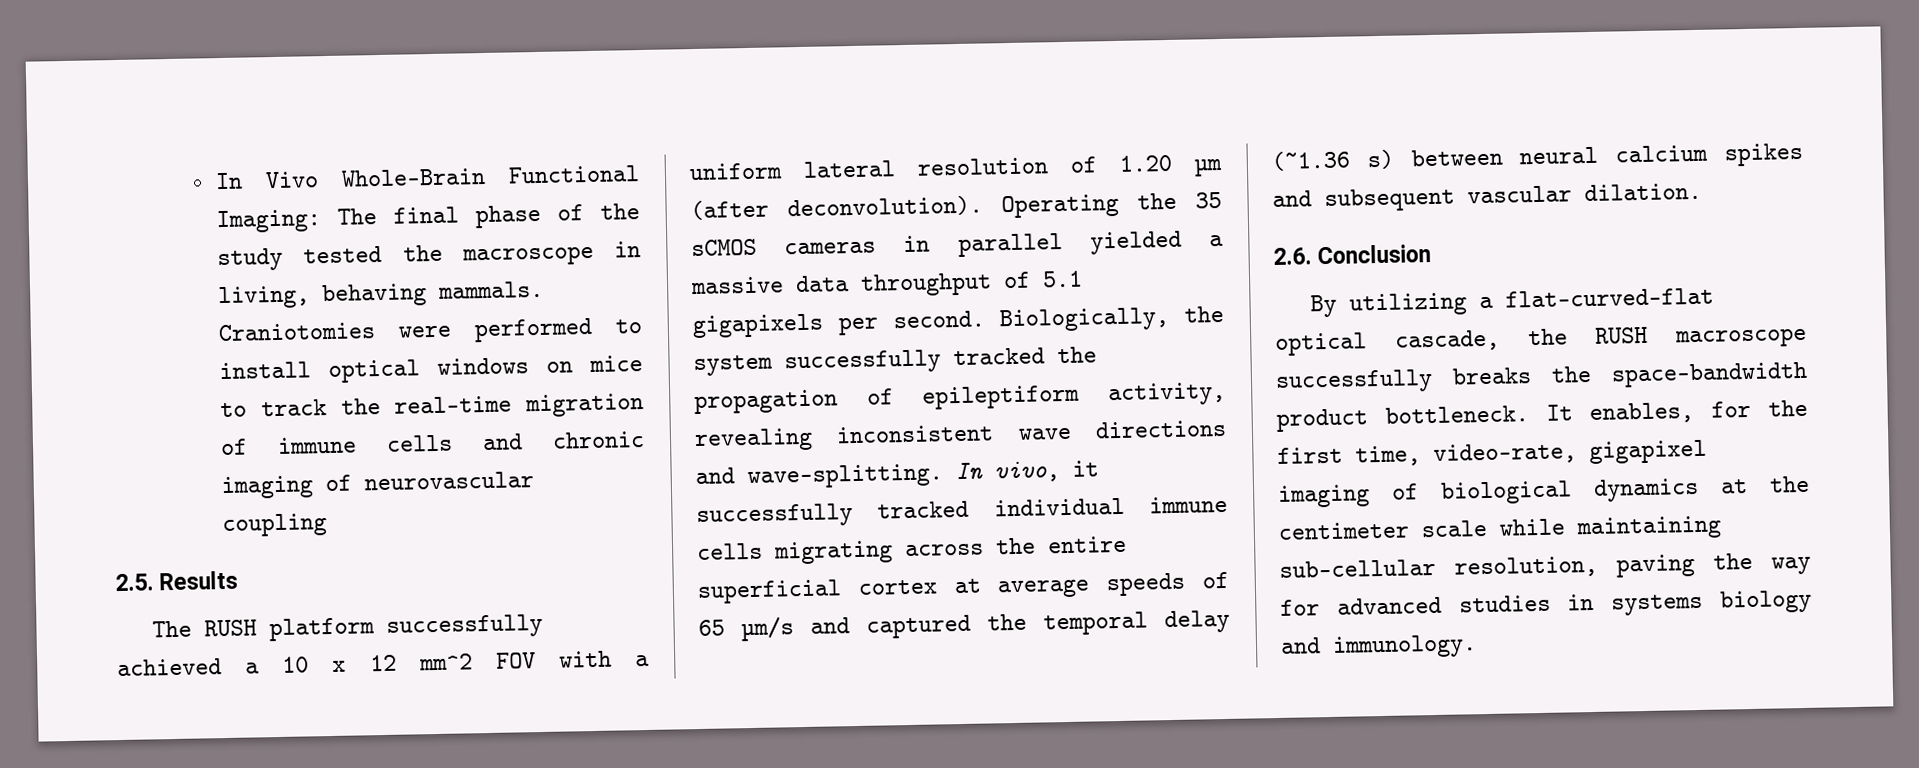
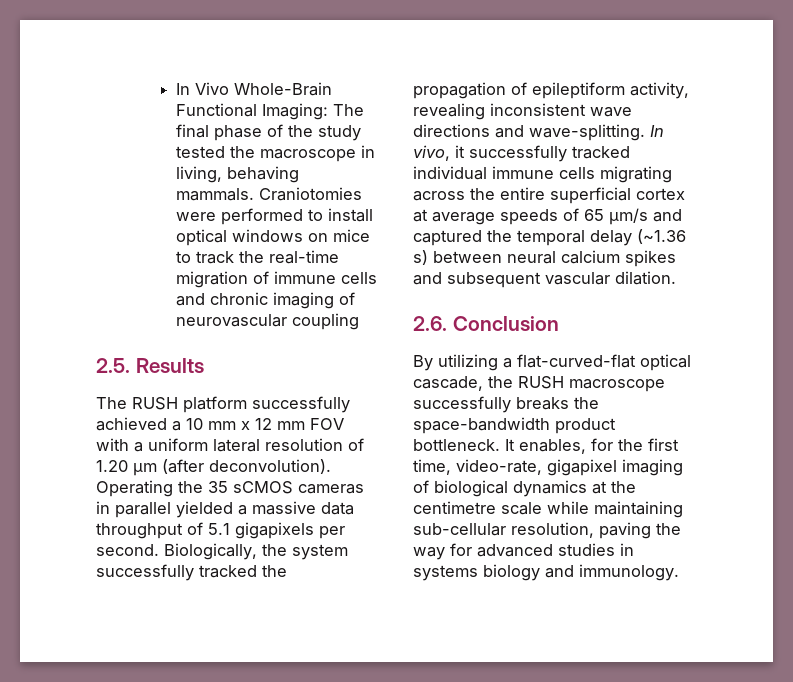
- The RUSH platform successfully achieved a 10 x 12 mm^2 FOV with a uniform lateral resolution of 1.20 µm (after deconvolution).
+ The RUSH platform successfully achieved a 10 mm x 12 mm FOV with a uniform lateral resolution of 1.20 µm (after deconvolution).
- It enables, for the first time, video-rate, gigapixel imaging of biological dynamics at the centimeter scale while maintaining sub-cellular resolution, paving the way for advanced studies in systems biology and immunology.
+ It enables, for the first time, video-rate, gigapixel imaging of biological dynamics at the centimetre scale while maintaining sub-cellular resolution, paving the way for advanced studies in systems biology and immunology.

